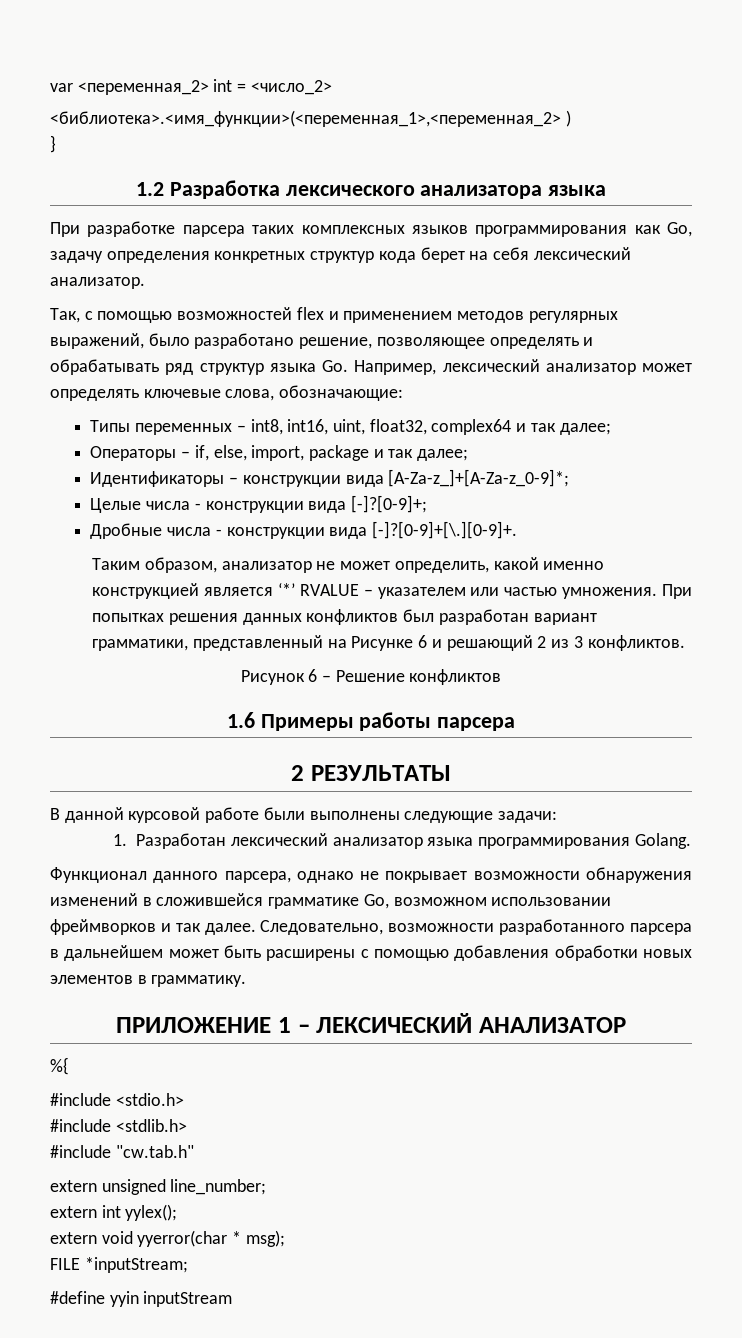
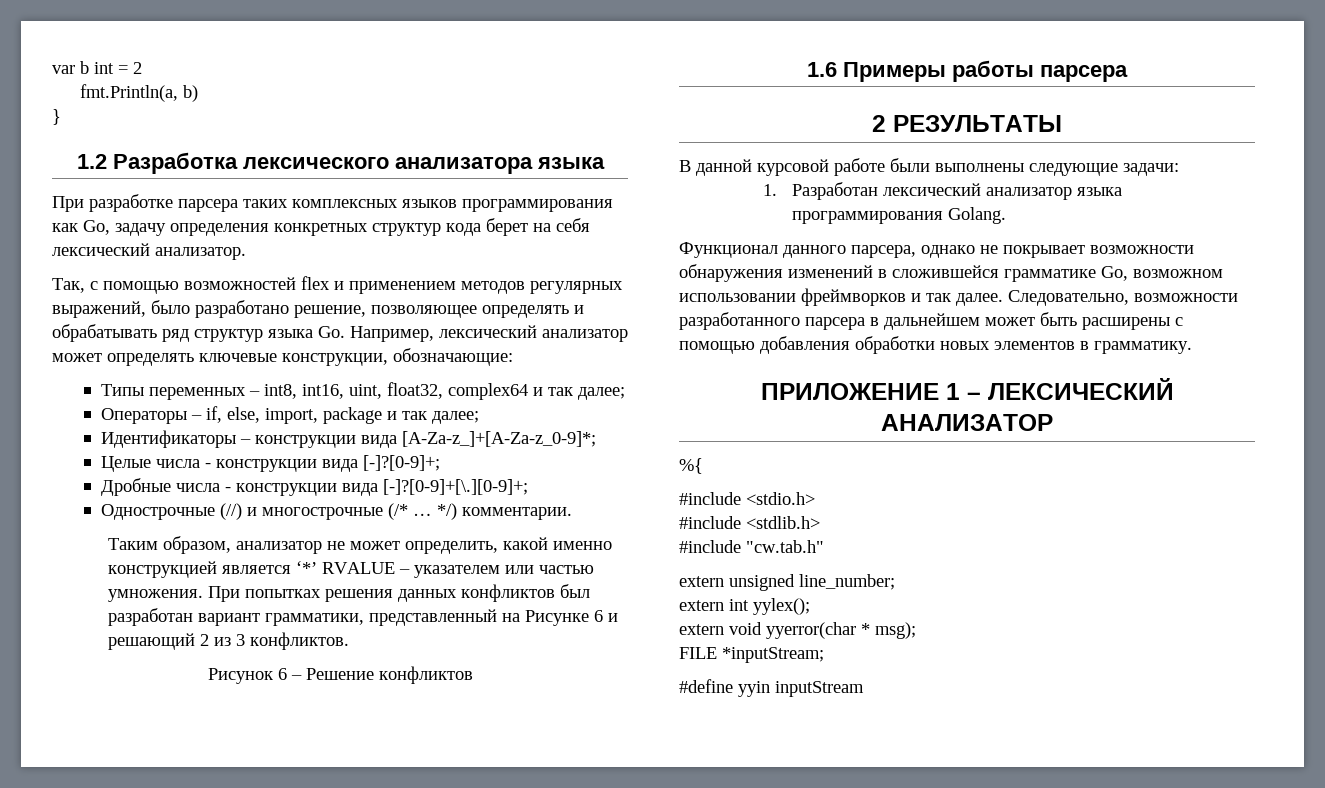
- var <переменная_2> int = <число_2>
- <библиотека>.<имя_функции>(<переменная_1>,<переменная_2> )
+ var b int = 2
+ fmt.Println(a, b)
- Так, с помощью возможностей flex и применением методов регулярных выражений, было разработано решение, позволяющее определять и обрабатывать ряд структур языка Go. Например, лексический анализатор может определять ключевые слова, обозначающие:
+ Так, с помощью возможностей flex и применением методов регулярных выражений, было разработано решение, позволяющее определять и обрабатывать ряд структур языка Go. Например, лексический анализатор может определять ключевые конструкции, обозначающие:
- Дробные числа - конструкции вида [-]?[0-9]+[\.][0-9]+.
+ Дробные числа - конструкции вида [-]?[0-9]+[\.][0-9]+;
+ Однострочные (//) и многострочные (/* … */) комментарии.

